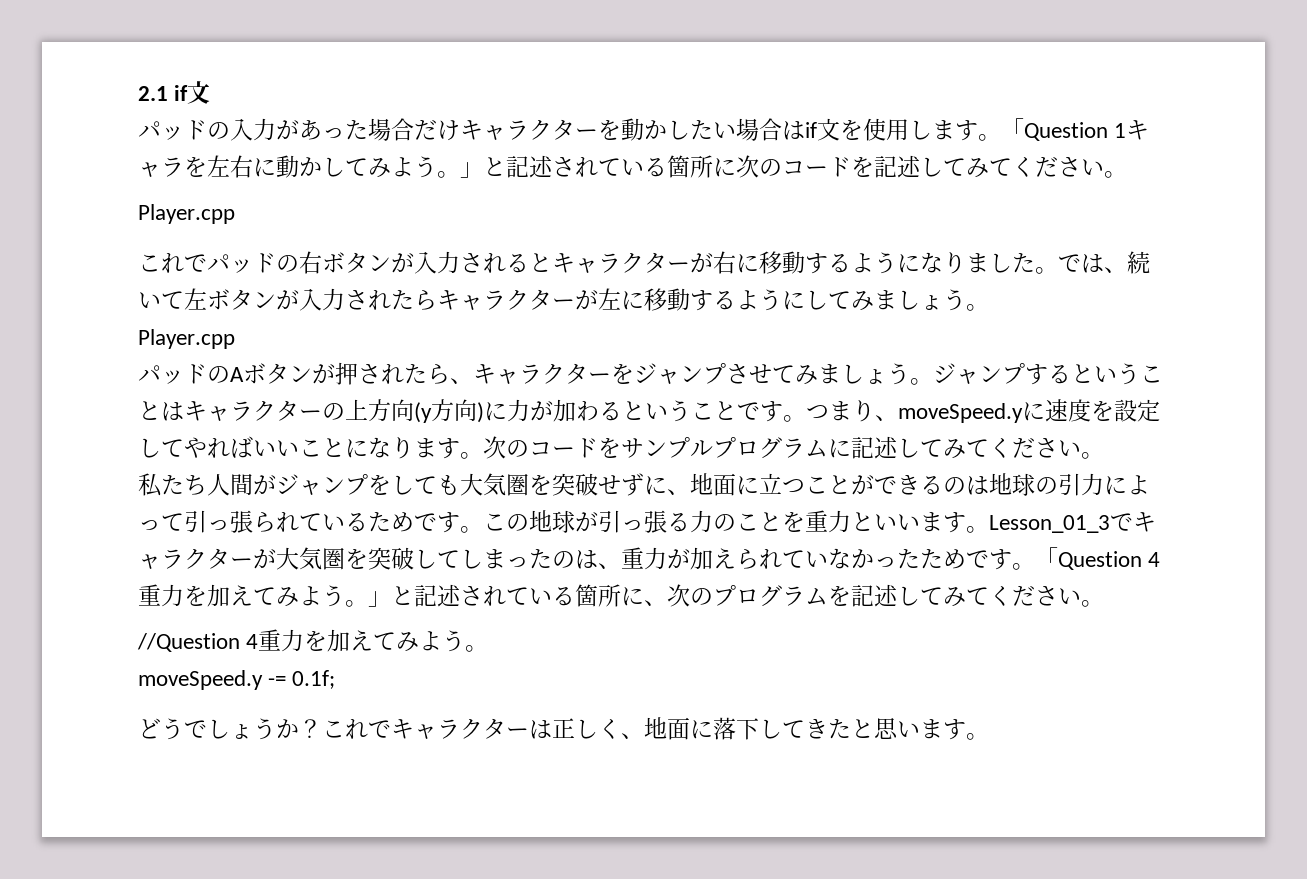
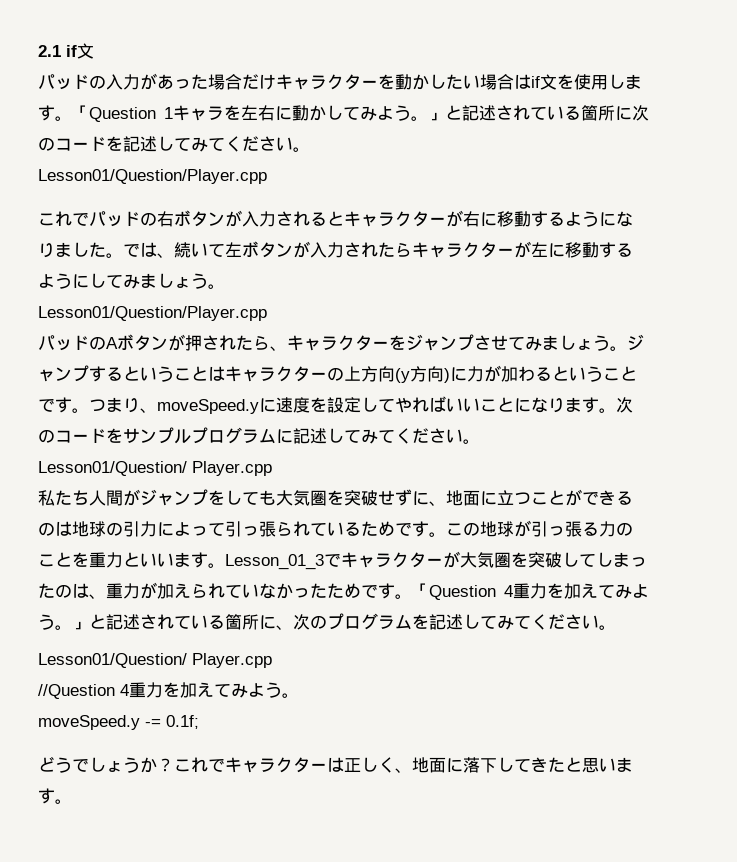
  「Question 1キャラを左右に動かしてみよう。」と記述されている箇所に次のコードを記述してみてください。
- Player.cpp
+ Lesson01/Question/Player.cpp
  では、続いて左ボタンが入力されたらキャラクターが左に移動するようにしてみましょう。
- Player.cpp
+ Lesson01/Question/Player.cpp
  次のコードをサンプルプログラムに記述してみてください。
+ Lesson01/Question/ Player.cpp
  「Question 4重力を加えてみよう。」と記述されている箇所に、次のプログラムを記述してみてください。
+ Lesson01/Question/ Player.cpp

